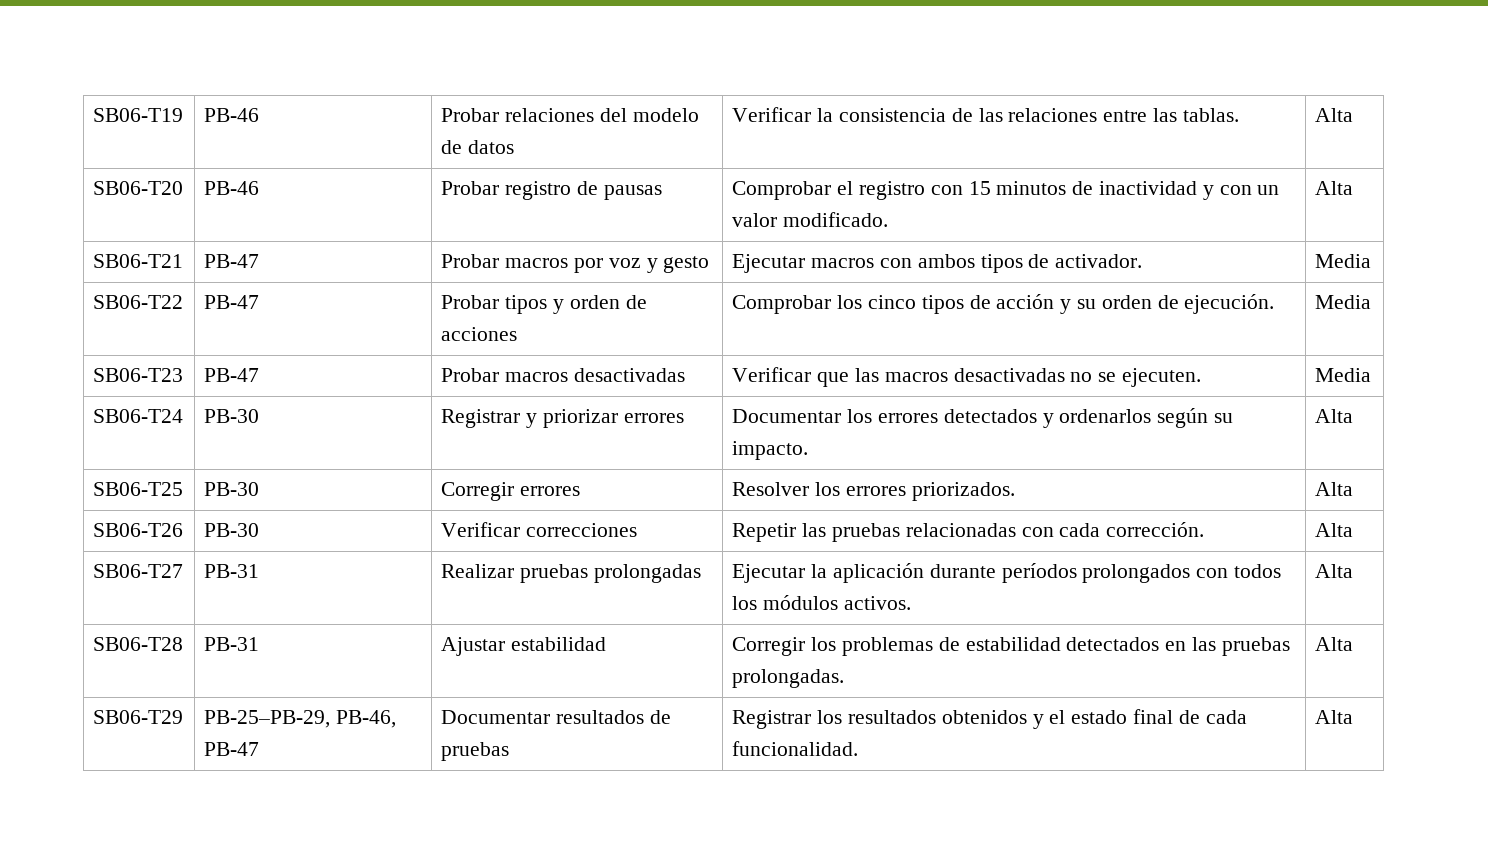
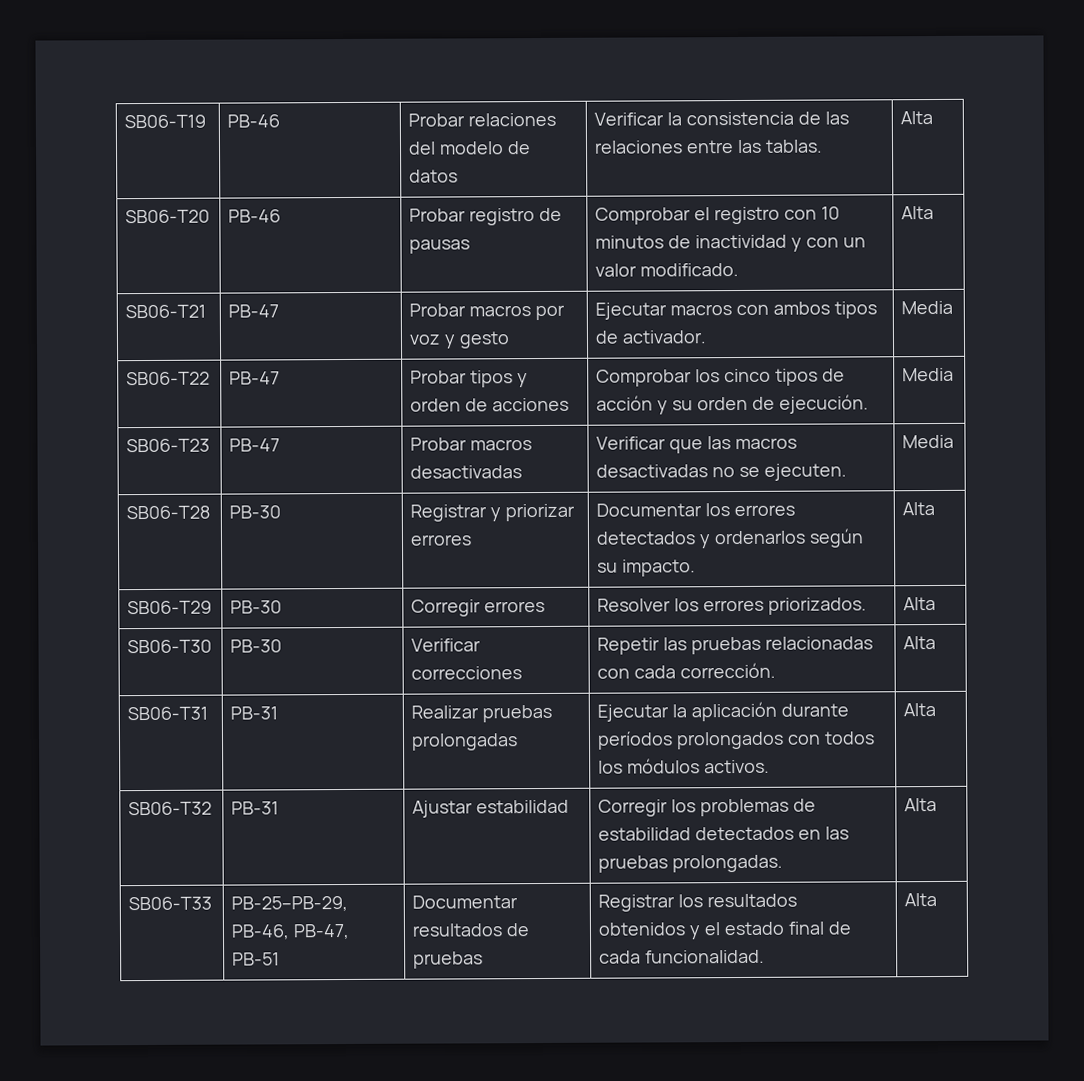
- SB06-T20 | PB-46 | Probar registro de pausas | Comprobar el registro con 15 minutos de inactividad y con un valor modificado. | Alta
+ SB06-T20 | PB-46 | Probar registro de pausas | Comprobar el registro con 10 minutos de inactividad y con un valor modificado. | Alta
- SB06-T24 | PB-30 | Registrar y priorizar errores | Documentar los errores detectados y ordenarlos según su impacto. | Alta
+ SB06-T28 | PB-30 | Registrar y priorizar errores | Documentar los errores detectados y ordenarlos según su impacto. | Alta
- SB06-T25 | PB-30 | Corregir errores | Resolver los errores priorizados. | Alta
+ SB06-T29 | PB-30 | Corregir errores | Resolver los errores priorizados. | Alta
- SB06-T26 | PB-30 | Verificar correcciones | Repetir las pruebas relacionadas con cada corrección. | Alta
+ SB06-T30 | PB-30 | Verificar correcciones | Repetir las pruebas relacionadas con cada corrección. | Alta
- SB06-T27 | PB-31 | Realizar pruebas prolongadas | Ejecutar la aplicación durante períodos prolongados con todos los módulos activos. | Alta
+ SB06-T31 | PB-31 | Realizar pruebas prolongadas | Ejecutar la aplicación durante períodos prolongados con todos los módulos activos. | Alta
- SB06-T28 | PB-31 | Ajustar estabilidad | Corregir los problemas de estabilidad detectados en las pruebas prolongadas. | Alta
+ SB06-T32 | PB-31 | Ajustar estabilidad | Corregir los problemas de estabilidad detectados en las pruebas prolongadas. | Alta
- SB06-T29 | PB-25–PB-29, PB-46, PB-47 | Documentar resultados de pruebas | Registrar los resultados obtenidos y el estado final de cada funcionalidad. | Alta
+ SB06-T33 | PB-25–PB-29, PB-46, PB-47, PB-51 | Documentar resultados de pruebas | Registrar los resultados obtenidos y el estado final de cada funcionalidad. | Alta

